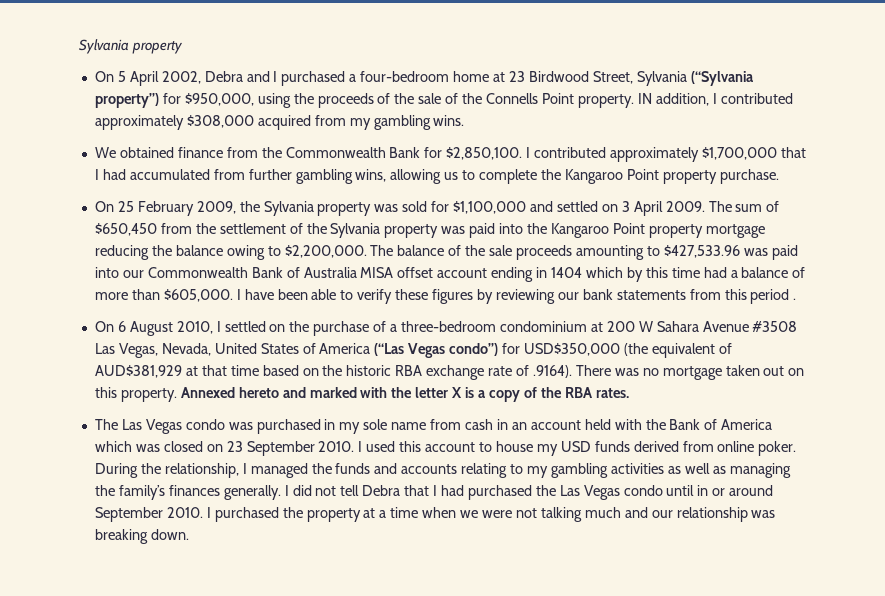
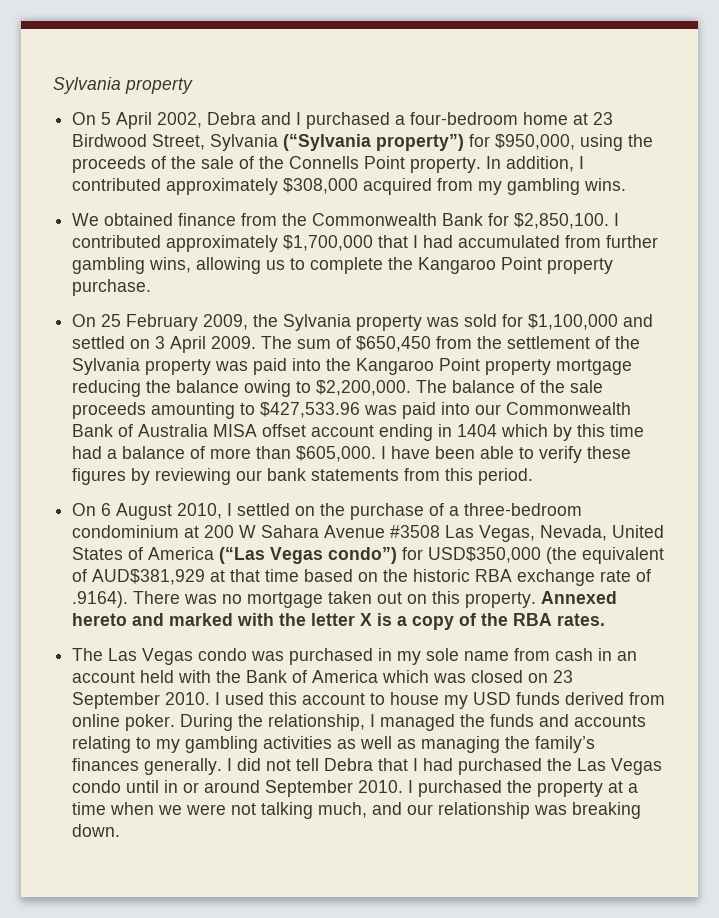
- IN addition, I contributed approximately $308,000 acquired from my gambling wins.
+ In addition, I contributed approximately $308,000 acquired from my gambling wins.
- I have been able to verify these figures by reviewing our bank statements from this period .
+ I have been able to verify these figures by reviewing our bank statements from this period.
- I purchased the property at a time when we were not talking much and our relationship was breaking down.
+ I purchased the property at a time when we were not talking much, and our relationship was breaking down.

